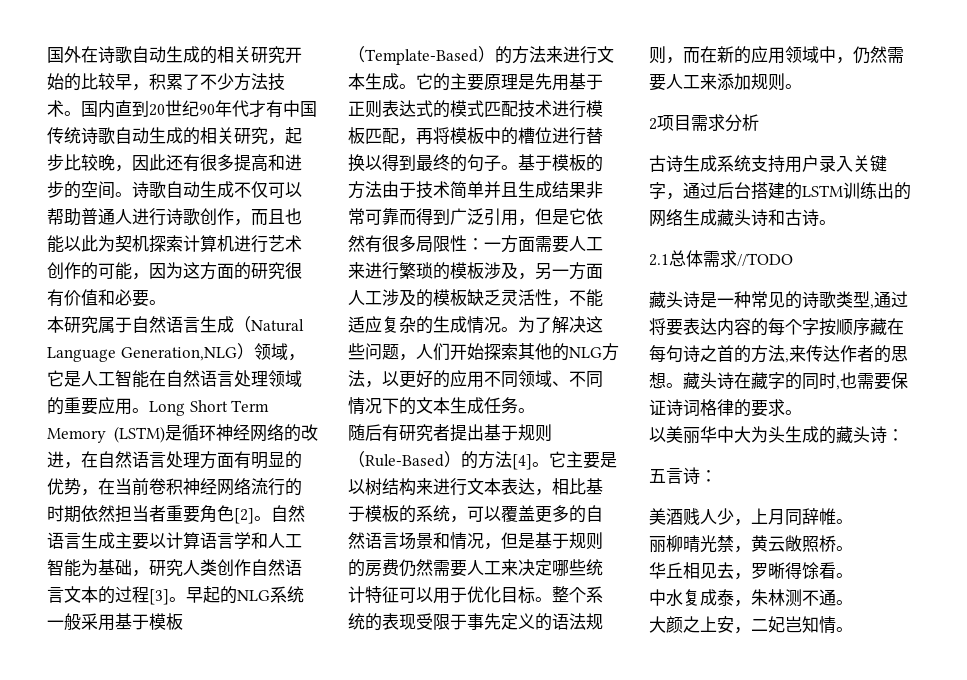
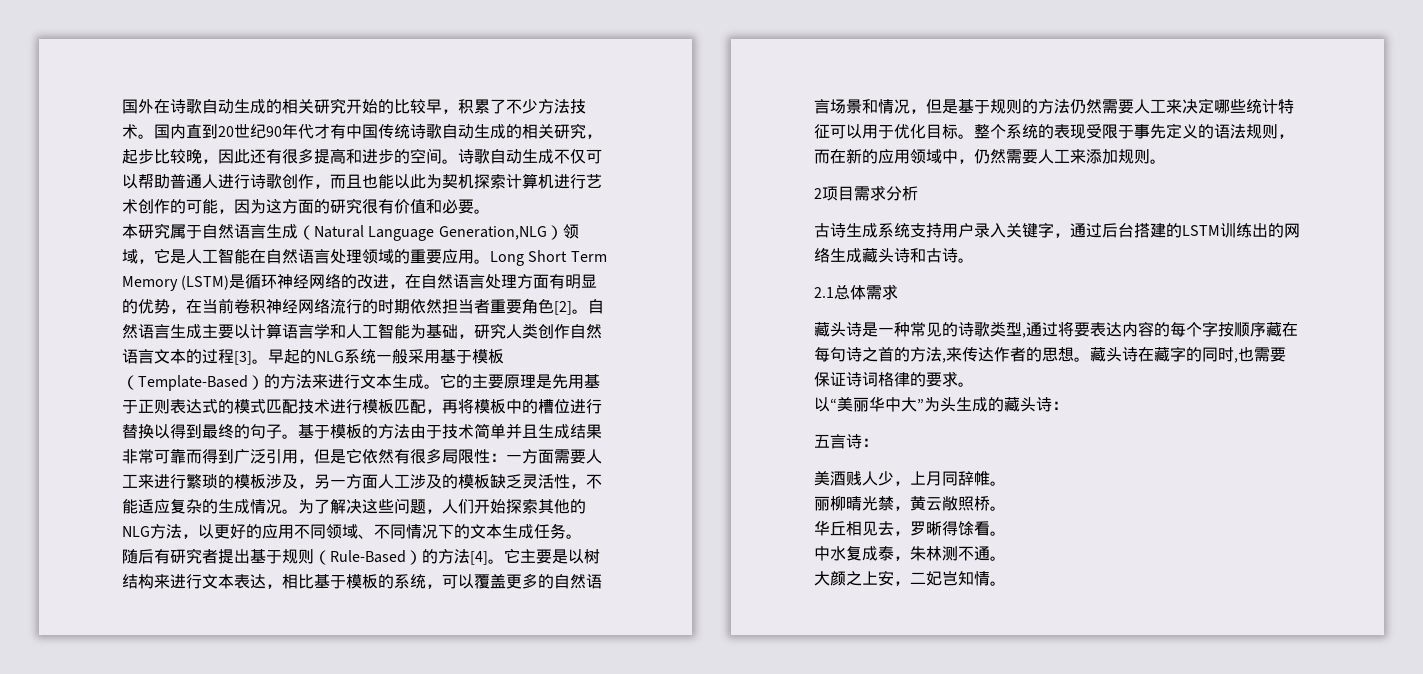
- 它主要是以树结构来进行文本表达，相比基于模板的系统，可以覆盖更多的自然语言场景和情况，但是基于规则的房费仍然需要人工来决定哪些统计特征可以用于优化目标。
+ 它主要是以树结构来进行文本表达，相比基于模板的系统，可以覆盖更多的自然语言场景和情况，但是基于规则的方法仍然需要人工来决定哪些统计特征可以用于优化目标。
- 2.1总体需求//TODO
+ 2.1总体需求
- 以美丽华中大为头生成的藏头诗：
+ 以“美丽华中大”为头生成的藏头诗：

